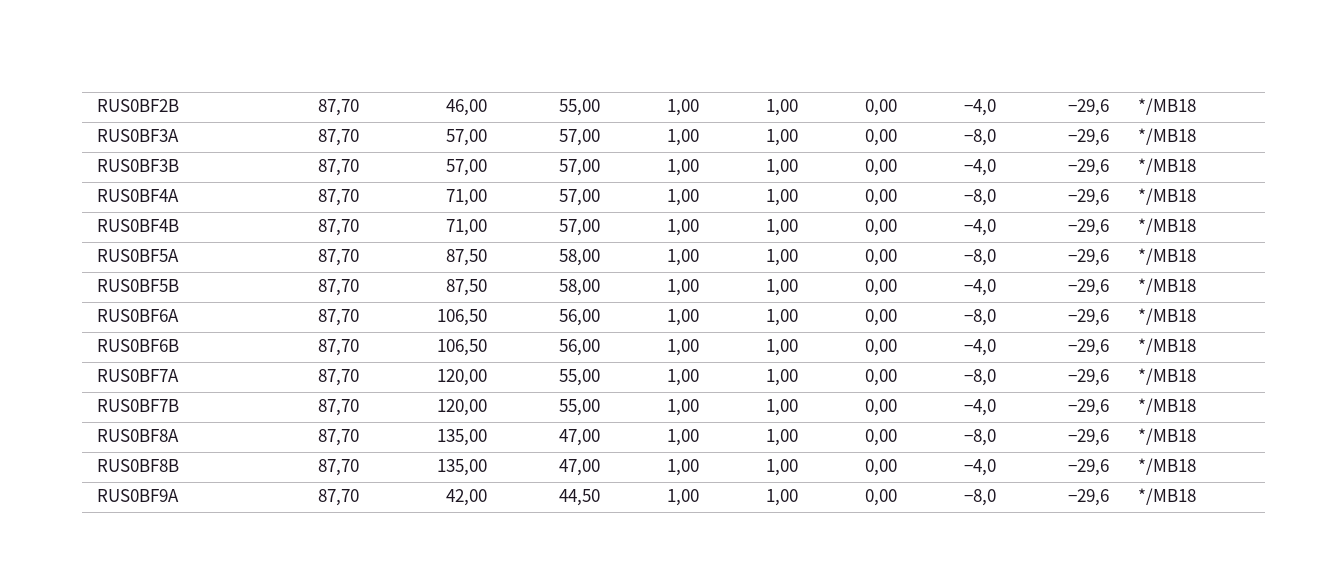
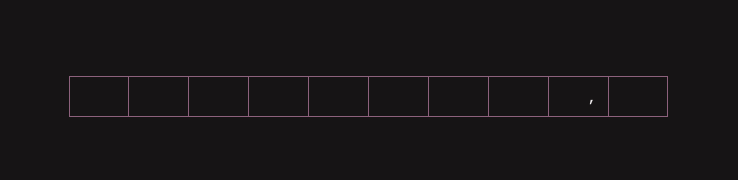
- RUS0BF2B | 87,70 | 46,00 | 55,00 | 1,00 | 1,00 | 0,00 | −4,0 | −29,6 | */MB18
- RUS0BF3A | 87,70 | 57,00 | 57,00 | 1,00 | 1,00 | 0,00 | −8,0 | −29,6 | */MB18
- RUS0BF3B | 87,70 | 57,00 | 57,00 | 1,00 | 1,00 | 0,00 | −4,0 | −29,6 | */MB18
- RUS0BF4A | 87,70 | 71,00 | 57,00 | 1,00 | 1,00 | 0,00 | −8,0 | −29,6 | */MB18
- RUS0BF4B | 87,70 | 71,00 | 57,00 | 1,00 | 1,00 | 0,00 | −4,0 | −29,6 | */MB18
- RUS0BF5A | 87,70 | 87,50 | 58,00 | 1,00 | 1,00 | 0,00 | −8,0 | −29,6 | */MB18
- RUS0BF5B | 87,70 | 87,50 | 58,00 | 1,00 | 1,00 | 0,00 | −4,0 | −29,6 | */MB18
- RUS0BF6A | 87,70 | 106,50 | 56,00 | 1,00 | 1,00 | 0,00 | −8,0 | −29,6 | */MB18
- RUS0BF6B | 87,70 | 106,50 | 56,00 | 1,00 | 1,00 | 0,00 | −4,0 | −29,6 | */MB18
- RUS0BF7A | 87,70 | 120,00 | 55,00 | 1,00 | 1,00 | 0,00 | −8,0 | −29,6 | */MB18
- RUS0BF7B | 87,70 | 120,00 | 55,00 | 1,00 | 1,00 | 0,00 | −4,0 | −29,6 | */MB18
- RUS0BF8A | 87,70 | 135,00 | 47,00 | 1,00 | 1,00 | 0,00 | −8,0 | −29,6 | */MB18
- RUS0BF8B | 87,70 | 135,00 | 47,00 | 1,00 | 1,00 | 0,00 | −4,0 | −29,6 | */MB18
- RUS0BF9A | 87,70 | 42,00 | 44,50 | 1,00 | 1,00 | 0,00 | −8,0 | −29,6 | */MB18
+ | | | | | | | | , |

